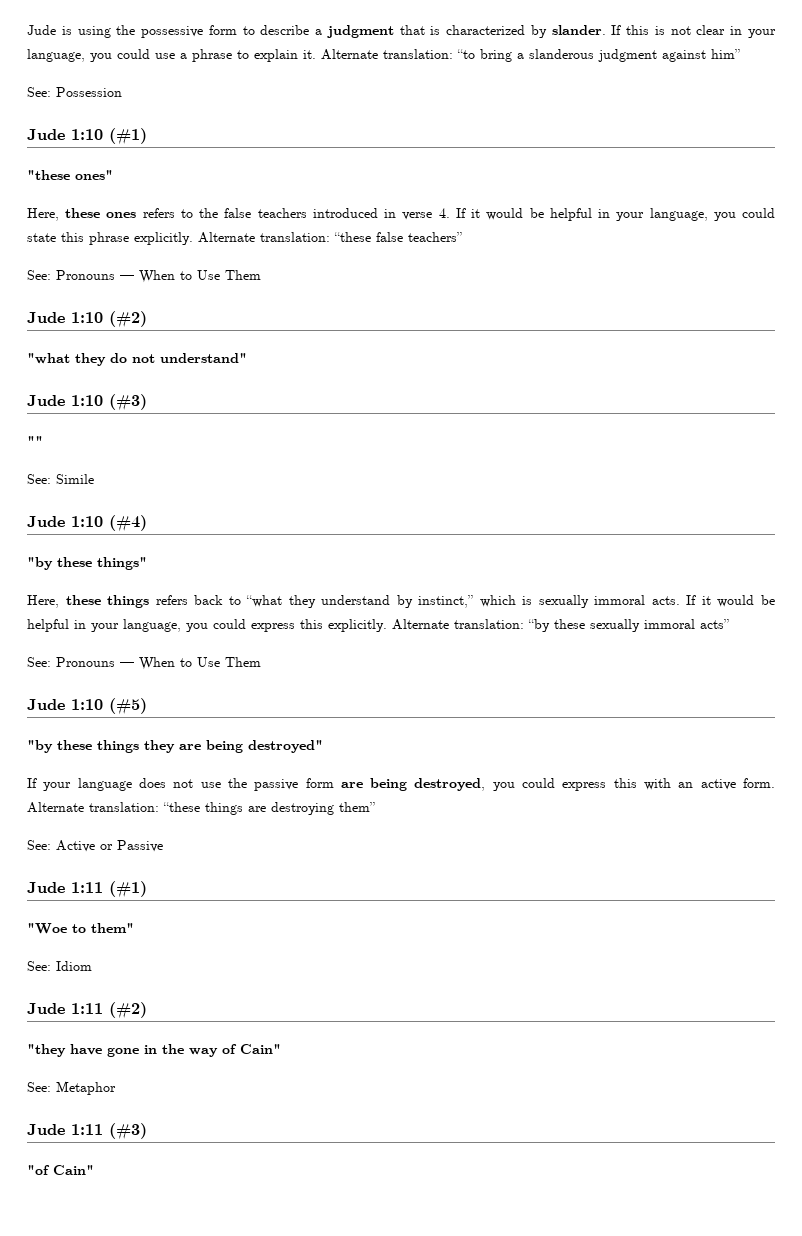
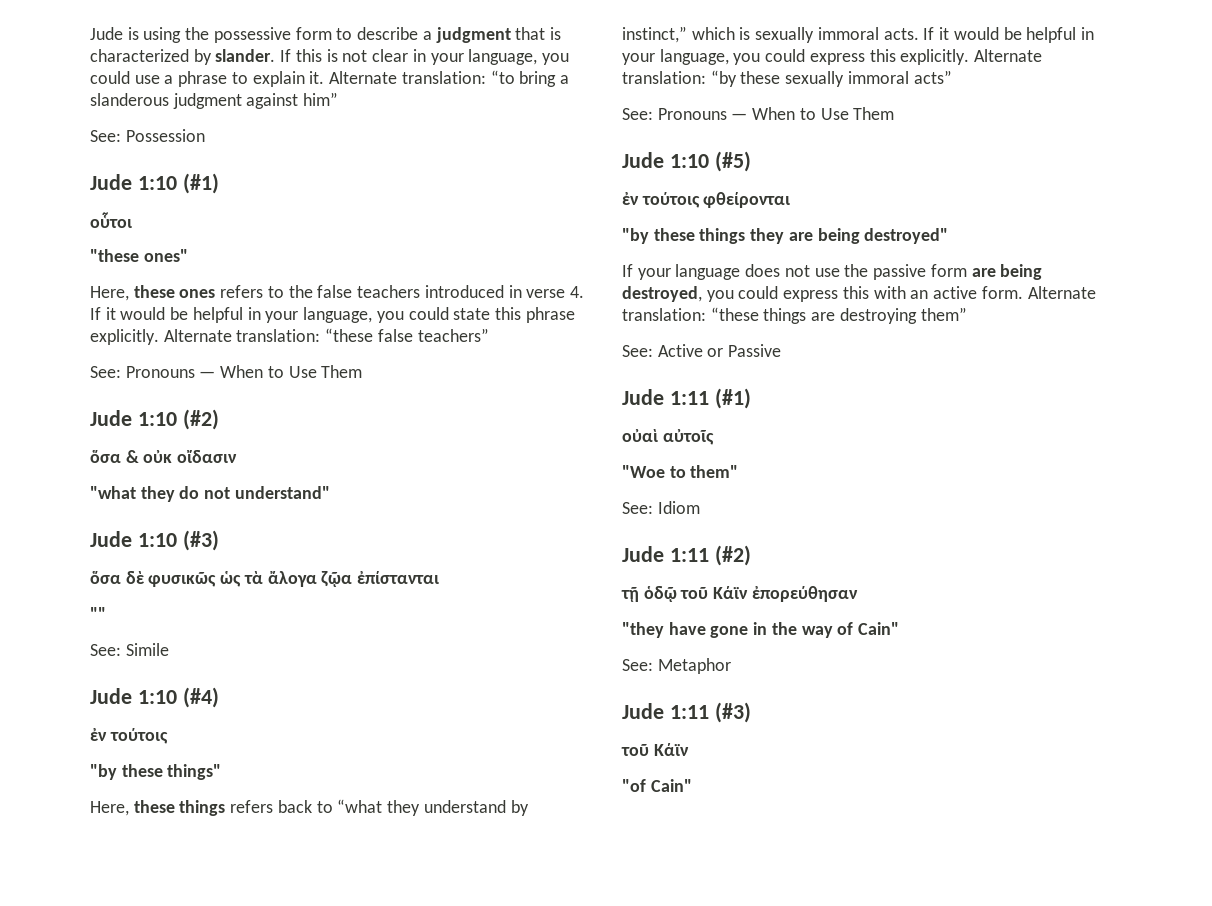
+ οὗτοι
+ ὅσα & οὐκ οἴδασιν
+ ὅσα δὲ φυσικῶς ὡς τὰ ἄλογα ζῷα ἐπίστανται
  Jude 1:10 (#4)
+ ἐν τούτοις
+ ἐν τούτοις φθείρονται
+ οὐαὶ αὐτοῖς
+ τῇ ὁδῷ τοῦ Κάϊν ἐπορεύθησαν
  Jude 1:11 (#3)
+ τοῦ Κάϊν

